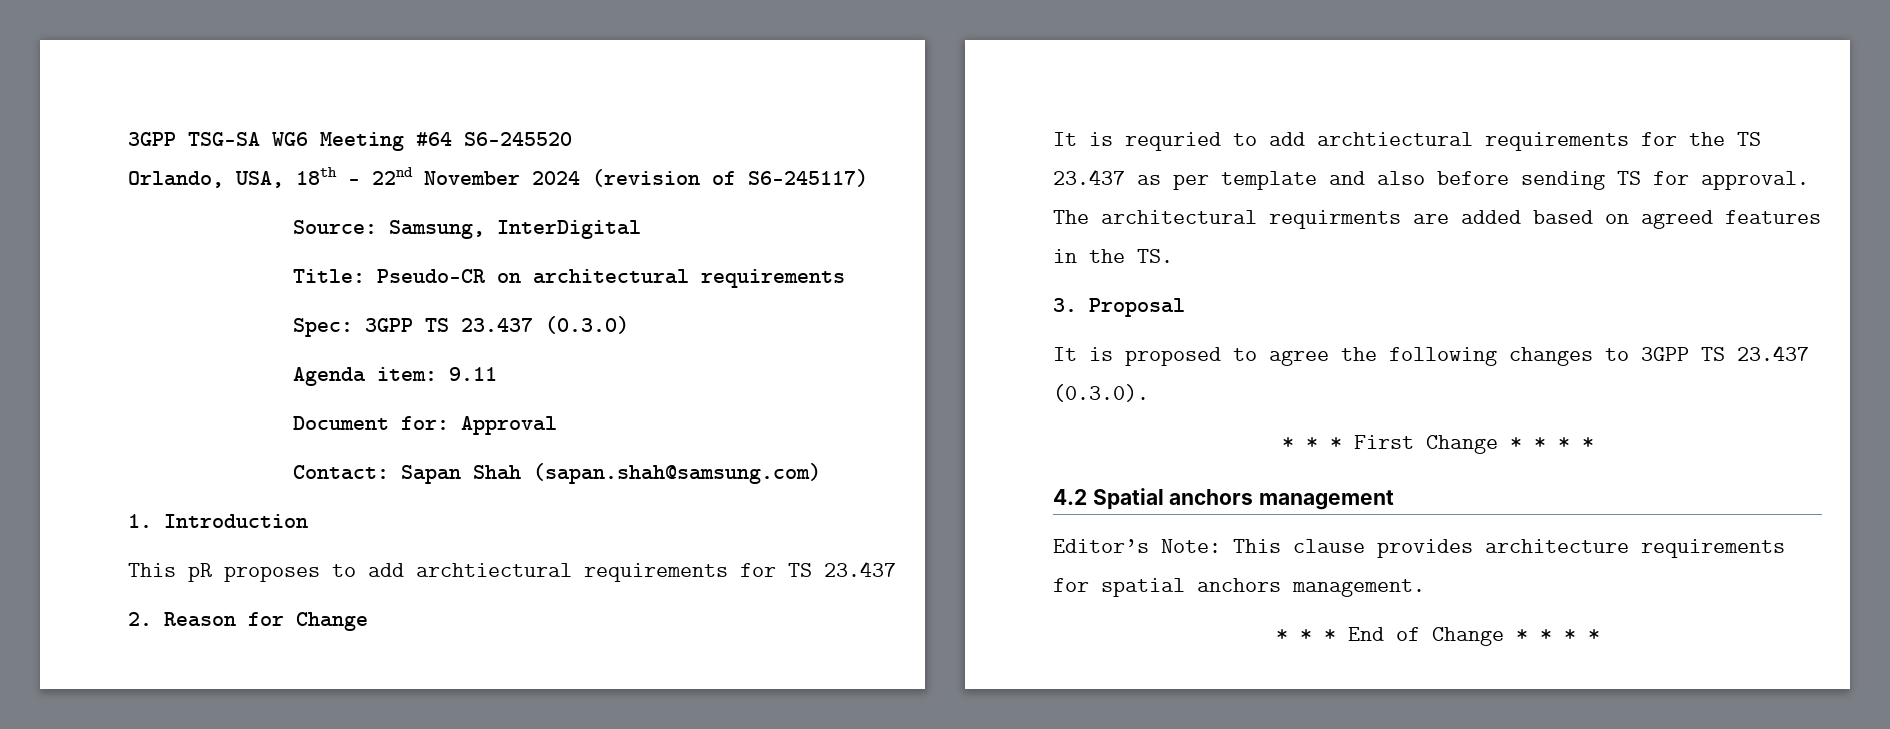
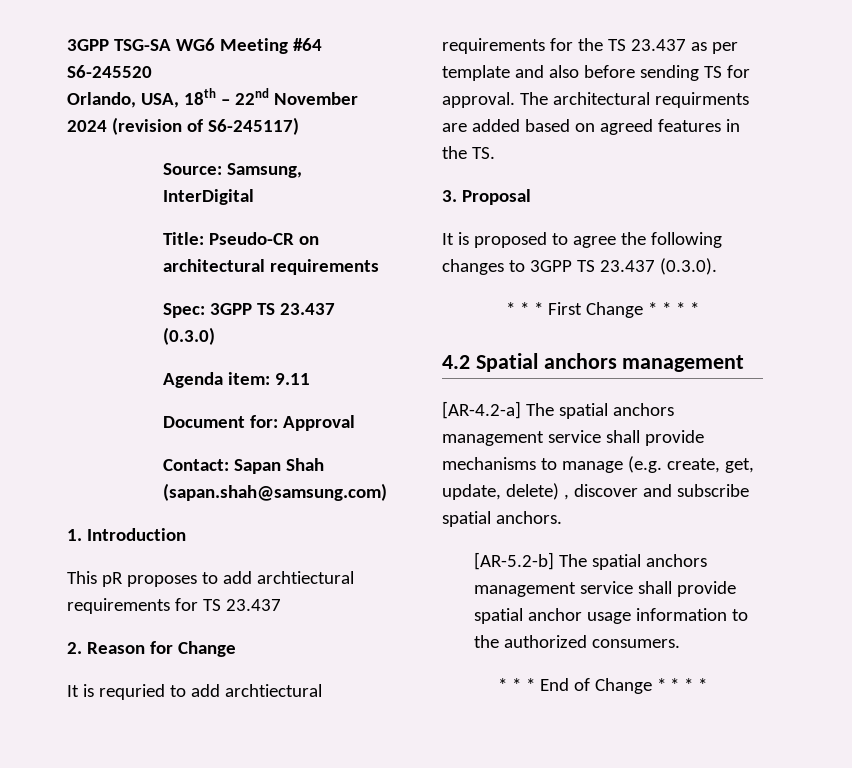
- Editor’s Note: This clause provides architecture requirements for spatial anchors management.
+ [AR-4.2-a] The spatial anchors management service shall provide mechanisms to manage (e.g. create, get, update, delete) , discover and subscribe spatial anchors.
+ [AR-5.2-b] The spatial anchors management service shall provide spatial anchor usage information to the authorized consumers.

